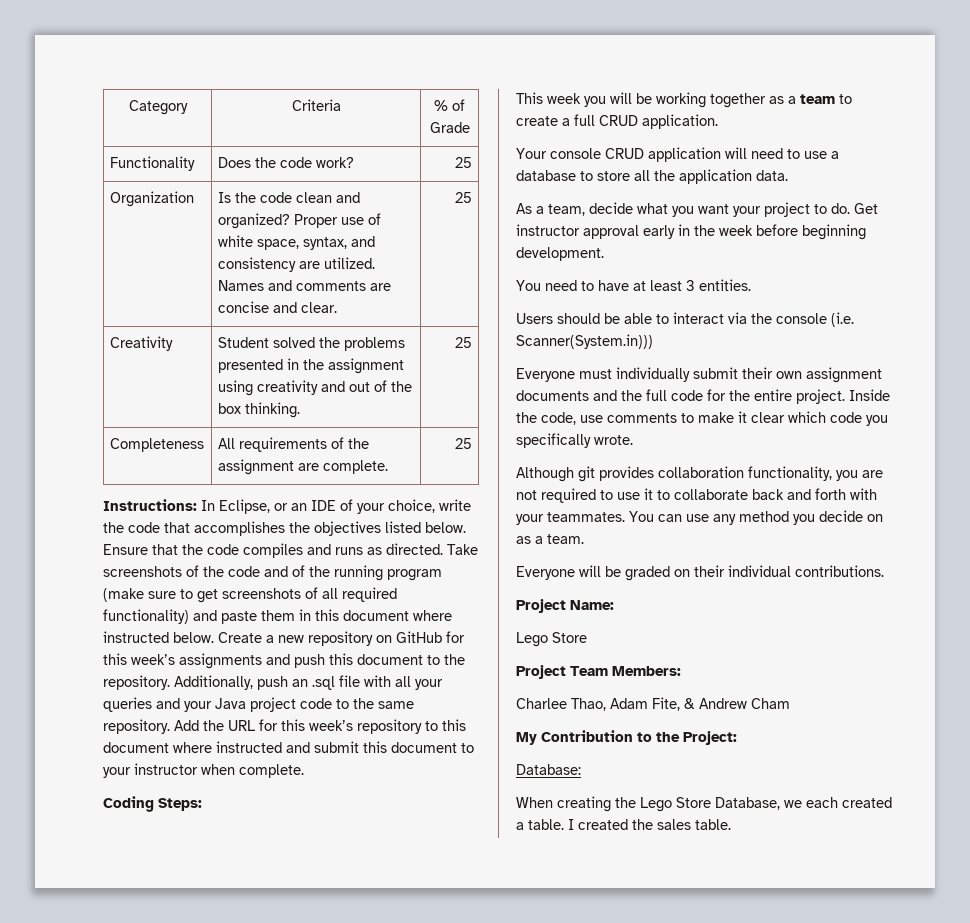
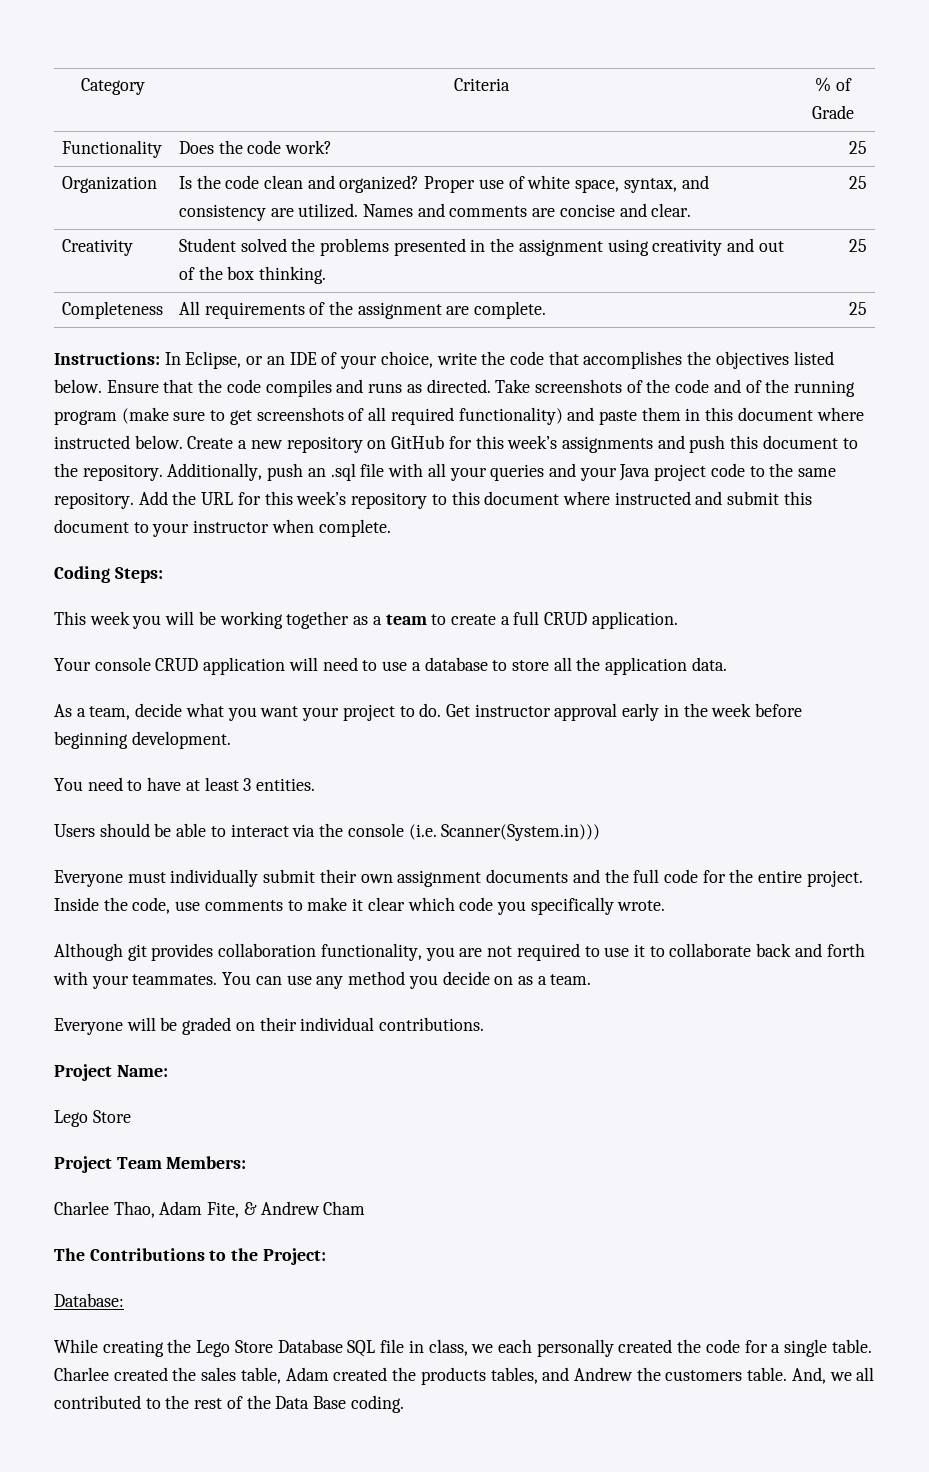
- My Contribution to the Project:
+ The Contributions to the Project:
- When creating the Lego Store Database, we each created a table. I created the sales table.
+ While creating the Lego Store Database SQL file in class, we each personally created the code for a single table. Charlee created the sales table, Adam created the products tables, and Andrew the customers table. And, we all contributed to the rest of the Data Base coding.

